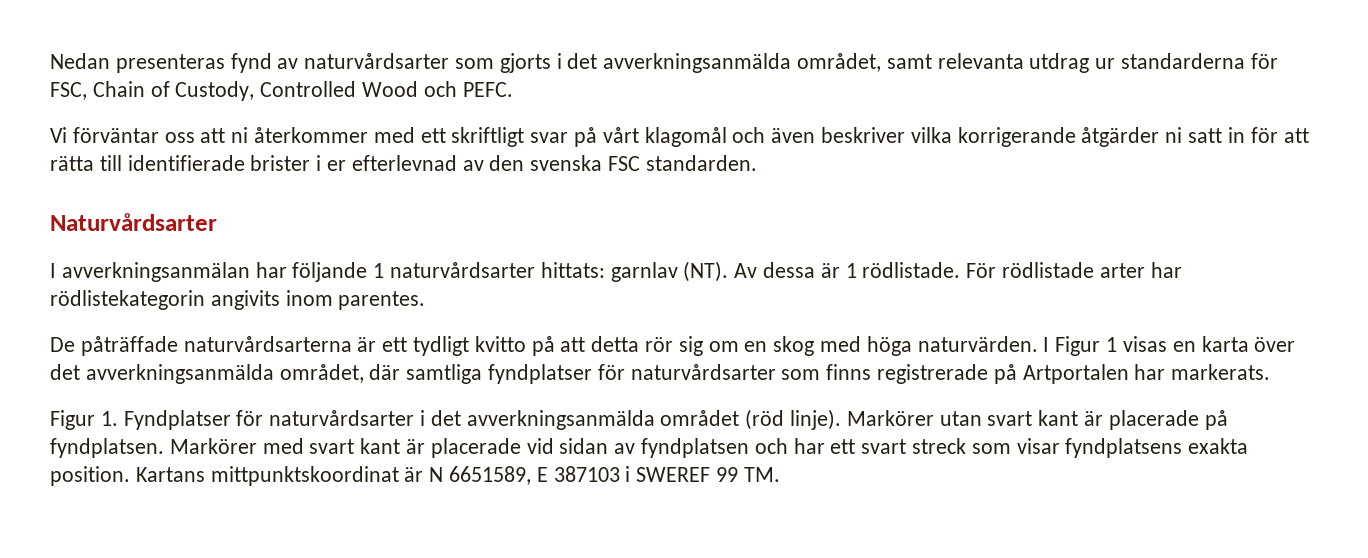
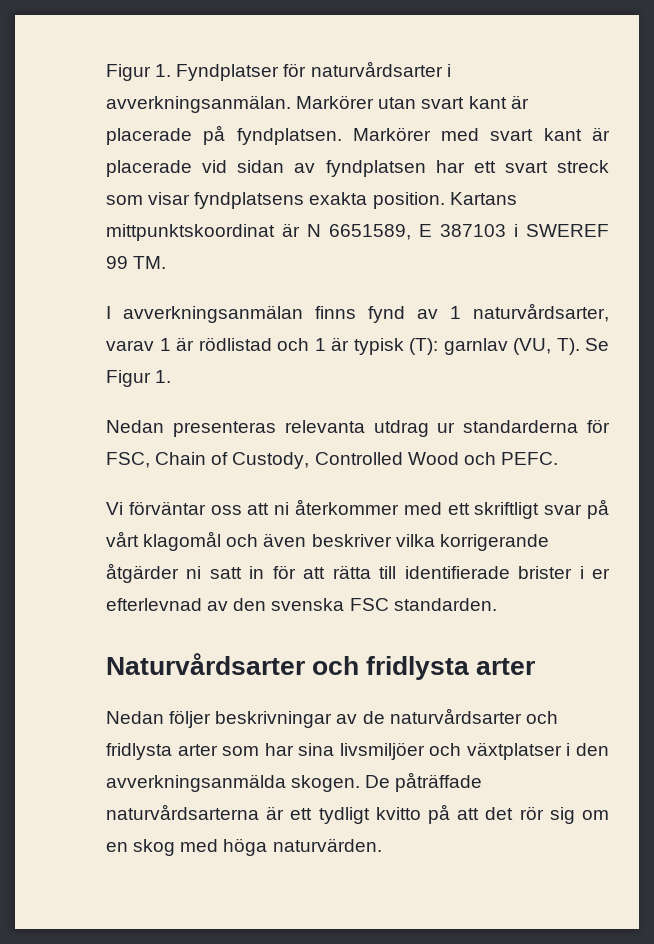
- Nedan presenteras fynd av naturvårdsarter som gjorts i det avverkningsanmälda området, samt relevanta utdrag ur standarderna för FSC, Chain of Custody, Controlled Wood och PEFC.
+ Figur 1. Fyndplatser för naturvårdsarter i avverkningsanmälan. Markörer utan svart kant är placerade på fyndplatsen. Markörer med svart kant är placerade vid sidan av fyndplatsen har ett svart streck som visar fyndplatsens exakta position. Kartans mittpunktskoordinat är N 6651589, E 387103 i SWEREF 99 TM.
+ I avverkningsanmälan finns fynd av 1 naturvårdsarter, varav 1 är rödlistad och 1 är typisk (T): garnlav (VU, T). Se Figur 1.
+ Nedan presenteras relevanta utdrag ur standarderna för FSC, Chain of Custody, Controlled Wood och PEFC.
- Naturvårdsarter
- I avverkningsanmälan har följande 1 naturvårdsarter hittats: garnlav (NT). Av dessa är 1 rödlistade. För rödlistade arter har rödlistekategorin angivits inom parentes.
- De påträffade naturvårdsarterna är ett tydligt kvitto på att detta rör sig om en skog med höga naturvärden. I Figur 1 visas en karta över det avverkningsanmälda området, där samtliga fyndplatser för naturvårdsarter som finns registrerade på Artportalen har markerats.
- Figur 1. Fyndplatser för naturvårdsarter i det avverkningsanmälda området (röd linje). Markörer utan svart kant är placerade på fyndplatsen. Markörer med svart kant är placerade vid sidan av fyndplatsen och har ett svart streck som visar fyndplatsens exakta position. Kartans mittpunktskoordinat är N 6651589, E 387103 i SWEREF 99 TM.
+ Naturvårdsarter och fridlysta arter
+ Nedan följer beskrivningar av de naturvårdsarter och fridlysta arter som har sina livsmiljöer och växtplatser i den avverkningsanmälda skogen. De påträffade naturvårdsarterna är ett tydligt kvitto på att det rör sig om en skog med höga naturvärden.

